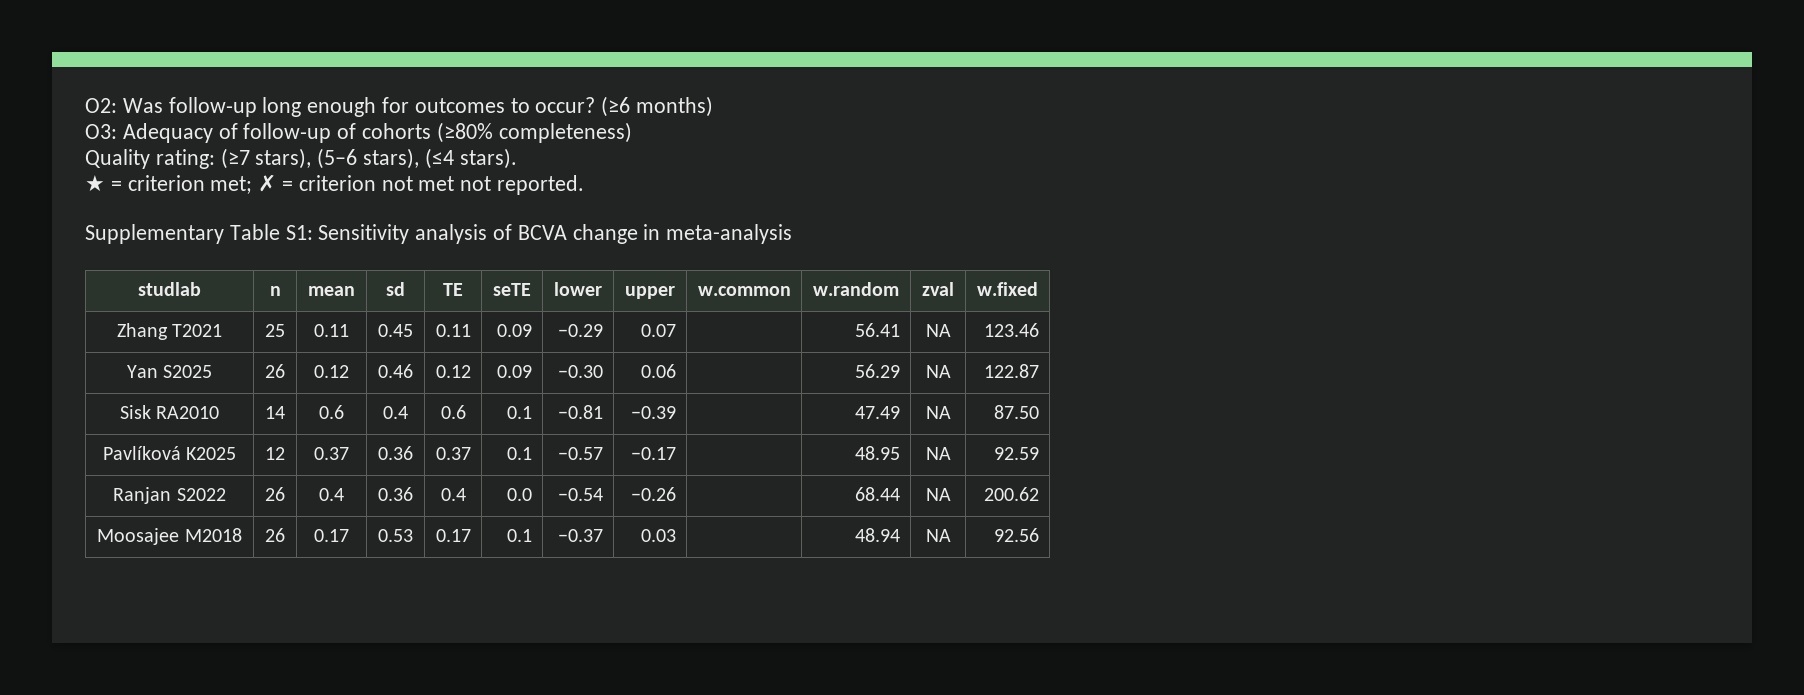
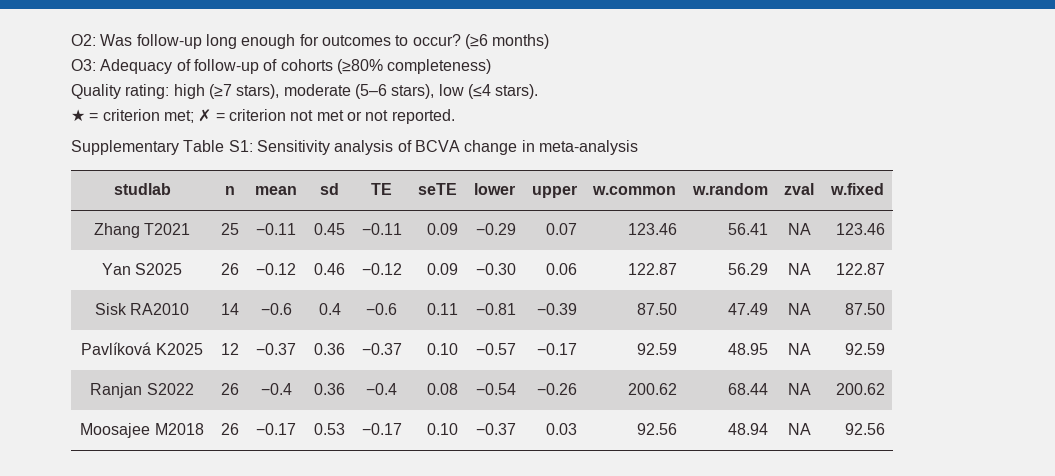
- Quality rating: (≥7 stars), (5–6 stars), (≤4 stars).
+ Quality rating: high (≥7 stars), moderate (5–6 stars), low (≤4 stars).
- ★ = criterion met; ✗ = criterion not met not reported.
+ ★ = criterion met; ✗ = criterion not met or not reported.
- Zhang T2021 | 25 | 0.11 | 0.45 | 0.11 | 0.09 | −0.29 | 0.07 | | 56.41 | NA | 123.46
+ Zhang T2021 | 25 | −0.11 | 0.45 | −0.11 | 0.09 | −0.29 | 0.07 | 123.46 | 56.41 | NA | 123.46
- Yan S2025 | 26 | 0.12 | 0.46 | 0.12 | 0.09 | −0.30 | 0.06 | | 56.29 | NA | 122.87
+ Yan S2025 | 26 | −0.12 | 0.46 | −0.12 | 0.09 | −0.30 | 0.06 | 122.87 | 56.29 | NA | 122.87
- Sisk RA2010 | 14 | 0.6 | 0.4 | 0.6 | 0.1 | −0.81 | −0.39 | | 47.49 | NA | 87.50
+ Sisk RA2010 | 14 | −0.6 | 0.4 | −0.6 | 0.11 | −0.81 | −0.39 | 87.50 | 47.49 | NA | 87.50
- Pavlíková K2025 | 12 | 0.37 | 0.36 | 0.37 | 0.1 | −0.57 | −0.17 | | 48.95 | NA | 92.59
+ Pavlíková K2025 | 12 | −0.37 | 0.36 | −0.37 | 0.10 | −0.57 | −0.17 | 92.59 | 48.95 | NA | 92.59
- Ranjan S2022 | 26 | 0.4 | 0.36 | 0.4 | 0.0 | −0.54 | −0.26 | | 68.44 | NA | 200.62
+ Ranjan S2022 | 26 | −0.4 | 0.36 | −0.4 | 0.08 | −0.54 | −0.26 | 200.62 | 68.44 | NA | 200.62
- Moosajee M2018 | 26 | 0.17 | 0.53 | 0.17 | 0.1 | −0.37 | 0.03 | | 48.94 | NA | 92.56
+ Moosajee M2018 | 26 | −0.17 | 0.53 | −0.17 | 0.10 | −0.37 | 0.03 | 92.56 | 48.94 | NA | 92.56

